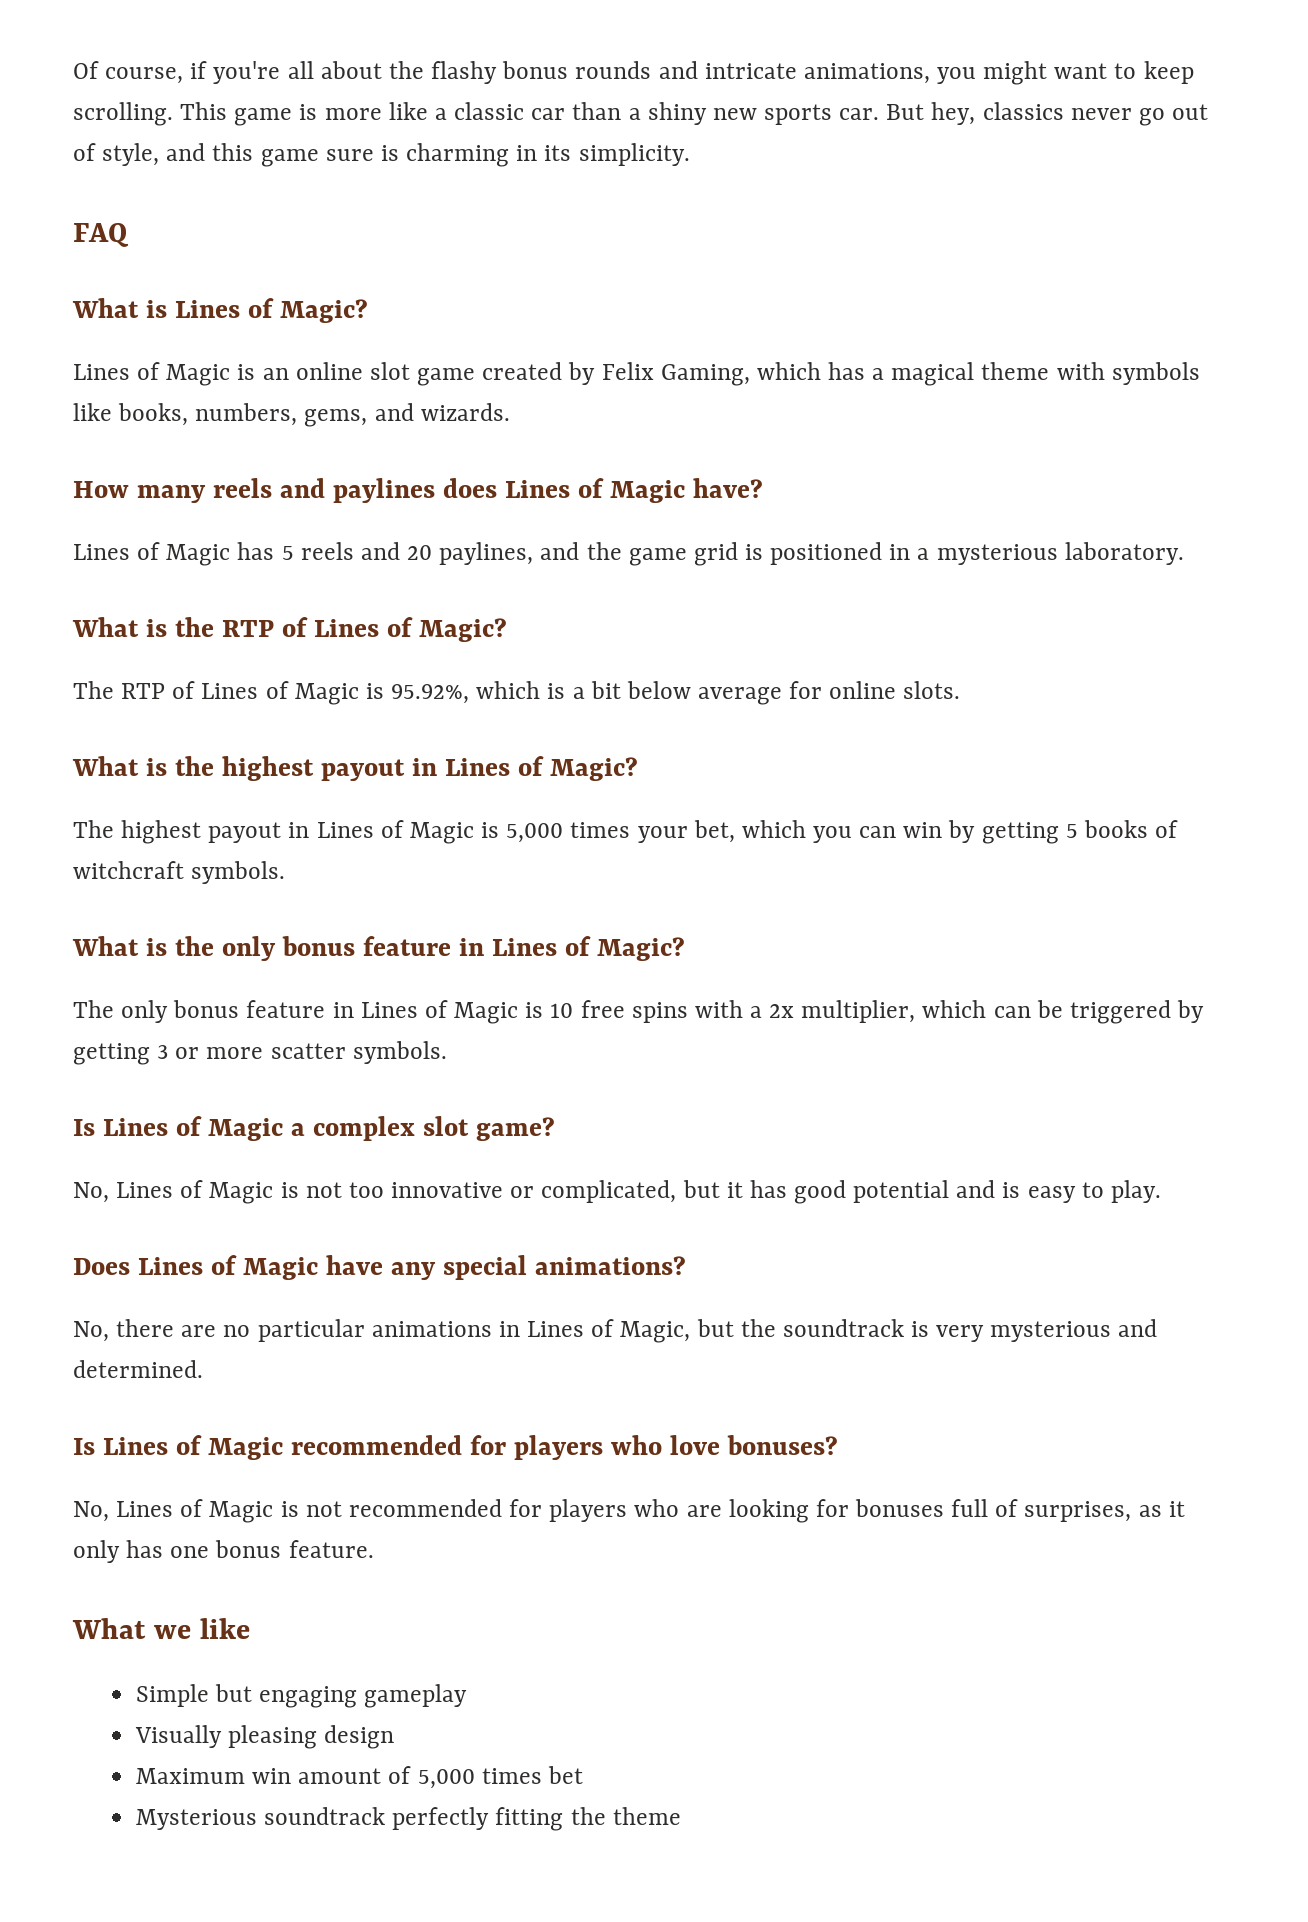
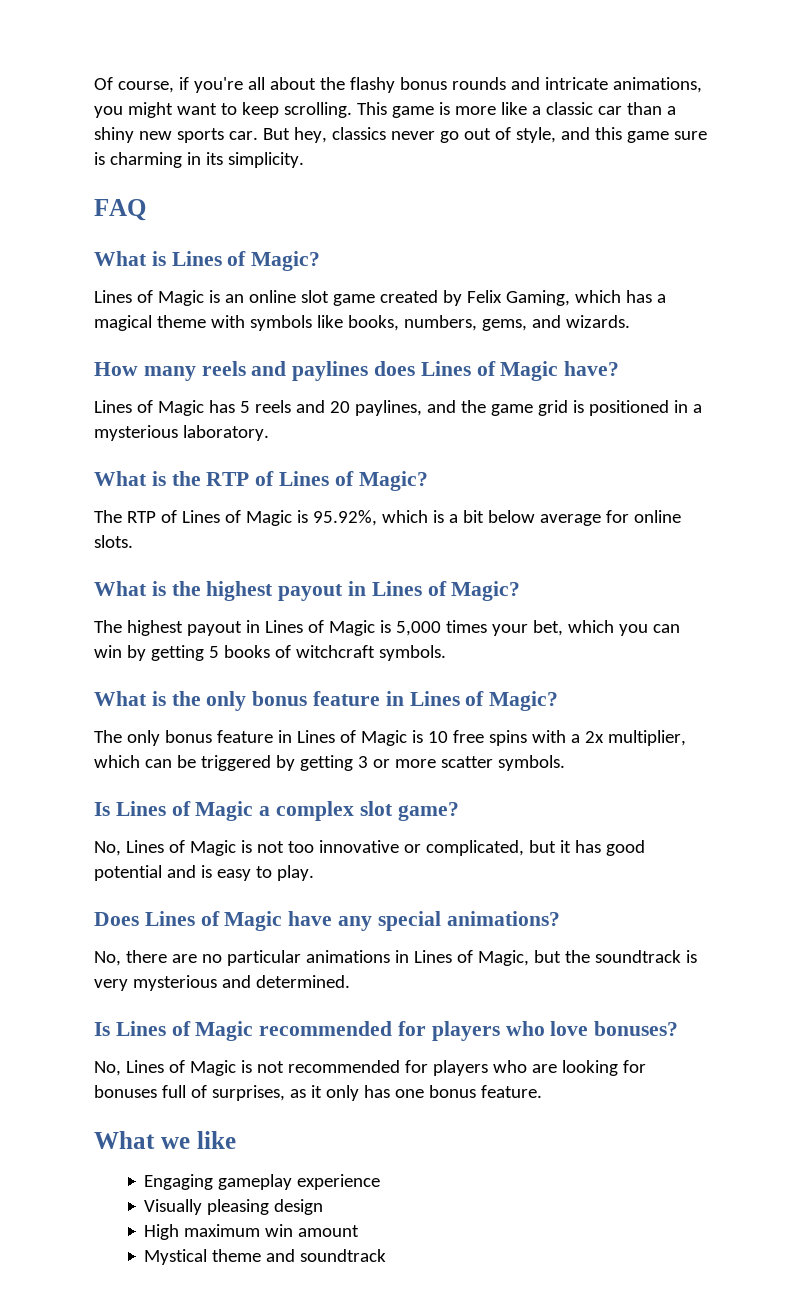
- Simple but engaging gameplay
+ Engaging gameplay experience
- Maximum win amount of 5,000 times bet
- Mysterious soundtrack perfectly fitting the theme
+ High maximum win amount
+ Mystical theme and soundtrack

